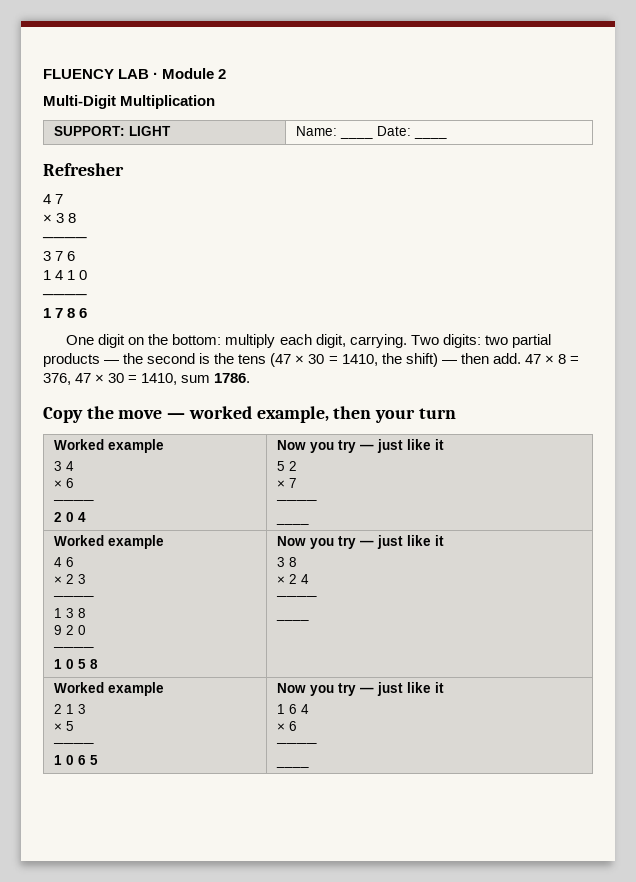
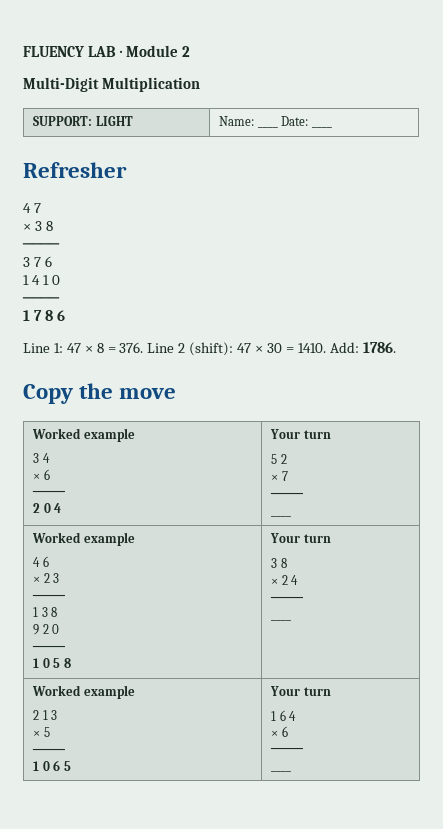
- One digit on the bottom: multiply each digit, carrying. Two digits: two partial products — the second is the tens (47 × 30 = 1410, the shift) — then add. 47 × 8 = 376, 47 × 30 = 1410, sum 1786.
+ Line 1: 47 × 8 = 376. Line 2 (shift): 47 × 30 = 1410. Add: 1786.
- Copy the move — worked example, then your turn
+ Copy the move
  Worked example
  3 4
  × 6
  ────
- 2 0 4 | Now you try — just like it
+ 2 0 4 | Your turn
  5 2
  × 7
  ────
  ____
  Worked example
  4 6
  × 2 3
  ────
  1 3 8
  9 2 0
  ────
- 1 0 5 8 | Now you try — just like it
+ 1 0 5 8 | Your turn
  3 8
  × 2 4
  ────
  ____
  Worked example
  2 1 3
  × 5
  ────
- 1 0 6 5 | Now you try — just like it
+ 1 0 6 5 | Your turn

